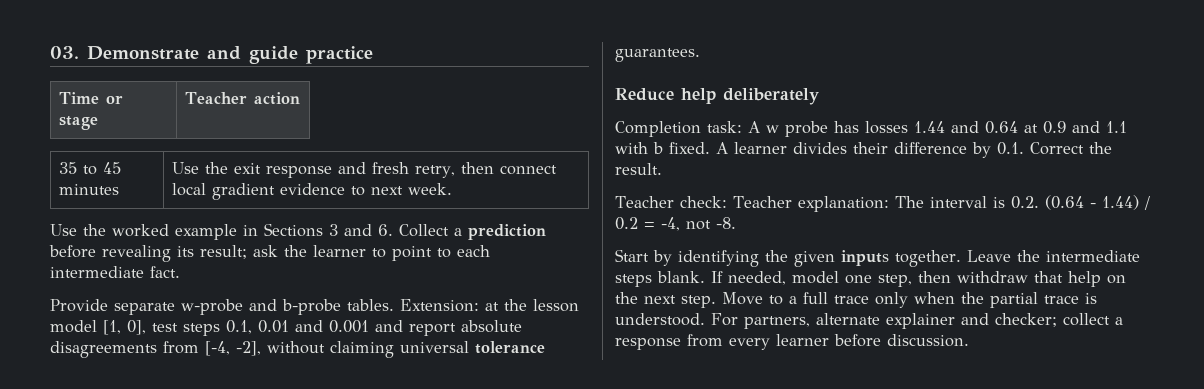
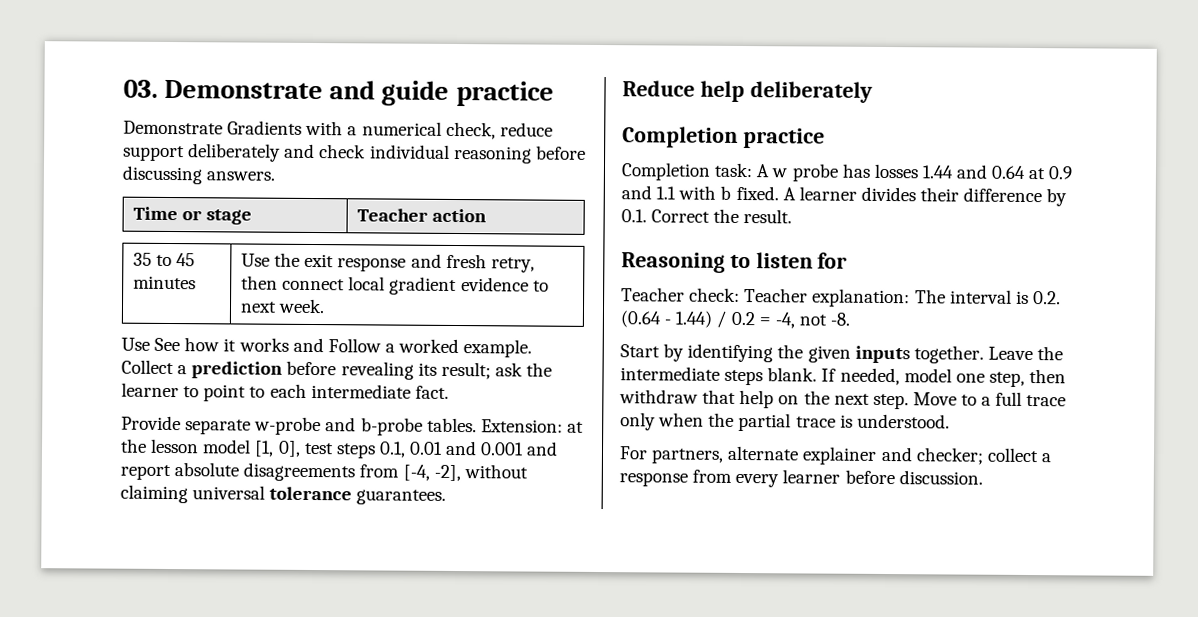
+ Demonstrate Gradients with a numerical check, reduce support deliberately and check individual reasoning before discussing answers.
- Use the worked example in Sections 3 and 6. Collect a prediction before revealing its result; ask the learner to point to each intermediate fact.
+ Use See how it works and Follow a worked example. Collect a prediction before revealing its result; ask the learner to point to each intermediate fact.
+ Completion practice
+ Reasoning to listen for
- Move to a full trace only when the partial trace is understood. For partners, alternate explainer and checker; collect a response from every learner before discussion.
+ Move to a full trace only when the partial trace is understood.
+ For partners, alternate explainer and checker; collect a response from every learner before discussion.

